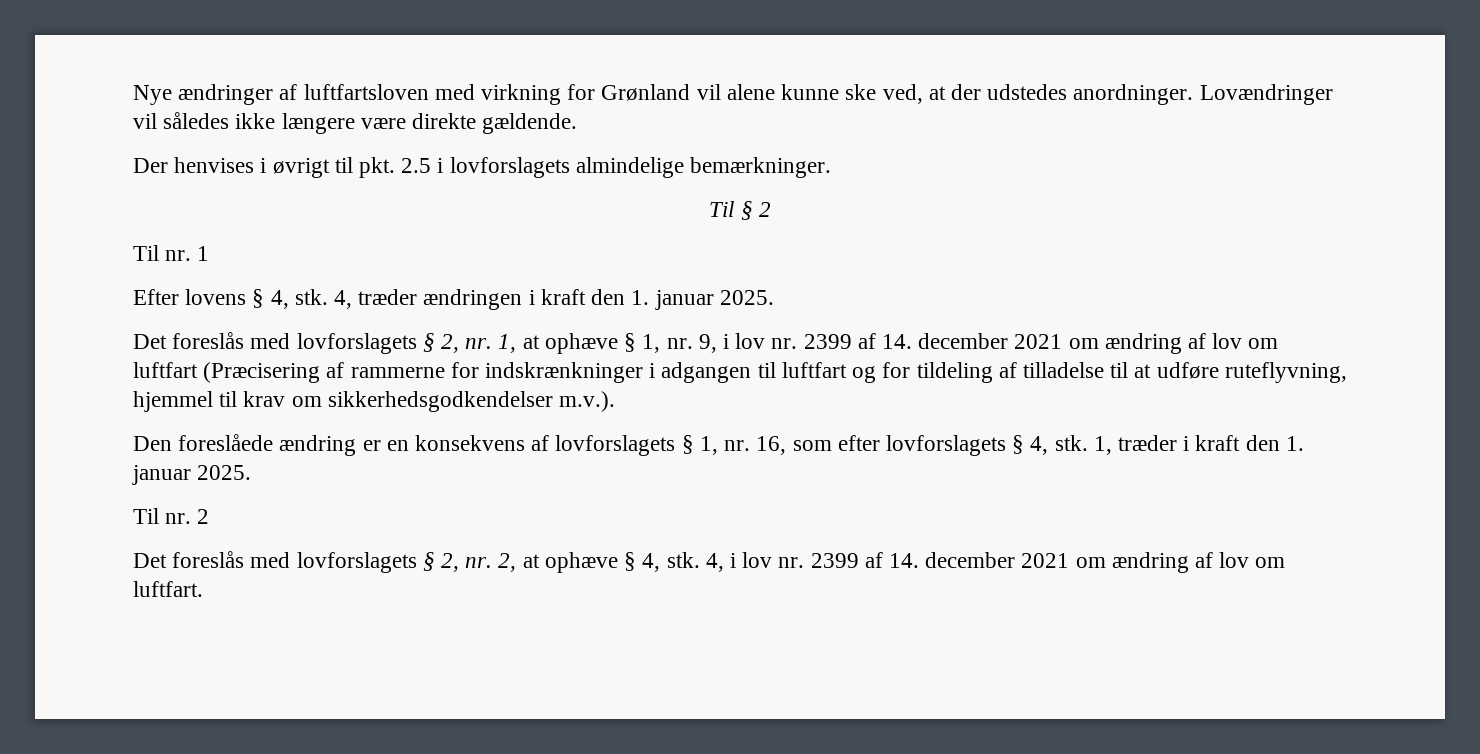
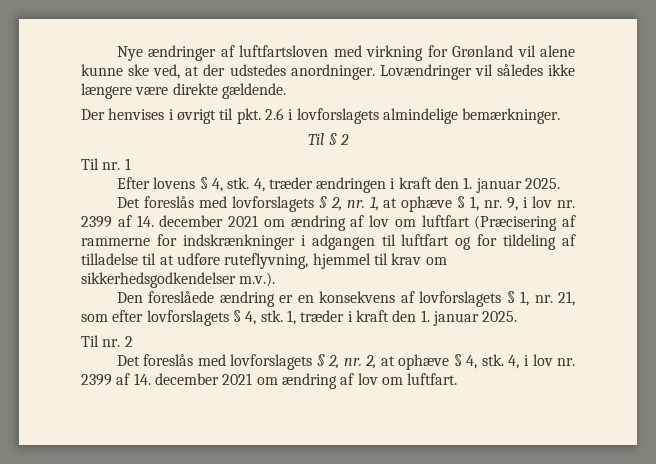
- Der henvises i øvrigt til pkt. 2.5 i lovforslagets almindelige bemærkninger.
+ Der henvises i øvrigt til pkt. 2.6 i lovforslagets almindelige bemærkninger.
- Den foreslåede ændring er en konsekvens af lovforslagets § 1, nr. 16, som efter lovforslagets § 4, stk.
+ Den foreslåede ændring er en konsekvens af lovforslagets § 1, nr. 21, som efter lovforslagets § 4, stk.

